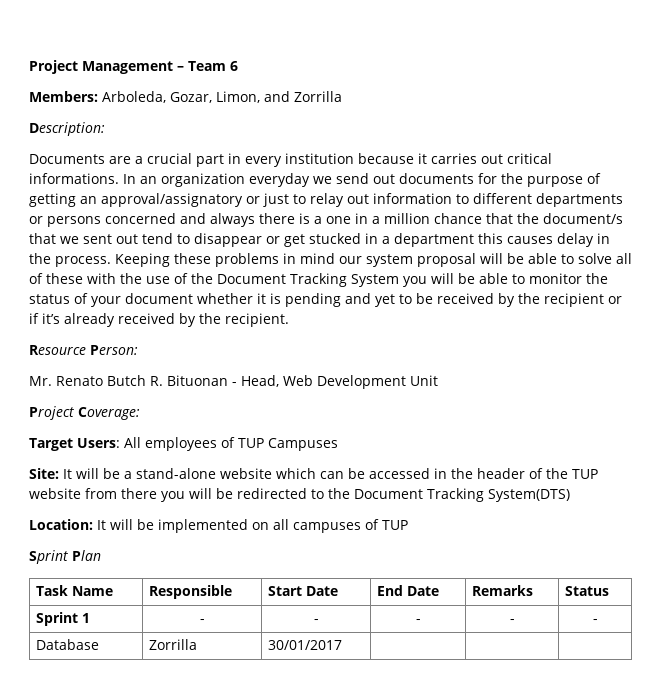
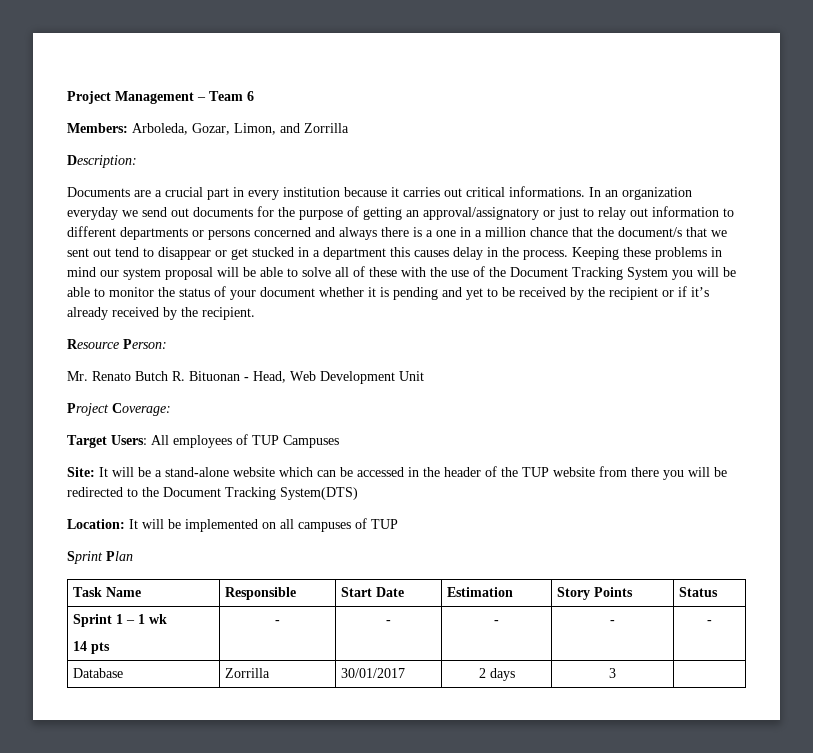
- Task Name | Responsible | Start Date | End Date | Remarks | Status
+ Task Name | Responsible | Start Date | Estimation | Story Points | Status
- Sprint 1 | - | - | - | - | -
+ Sprint 1 – 1 wk
+ 14 pts | - | - | - | - | -
- Database | Zorrilla | 30/01/2017 | | |
+ Database | Zorrilla | 30/01/2017 | 2 days | 3 |

